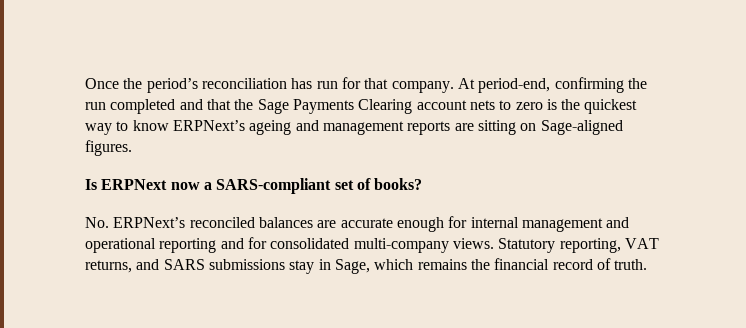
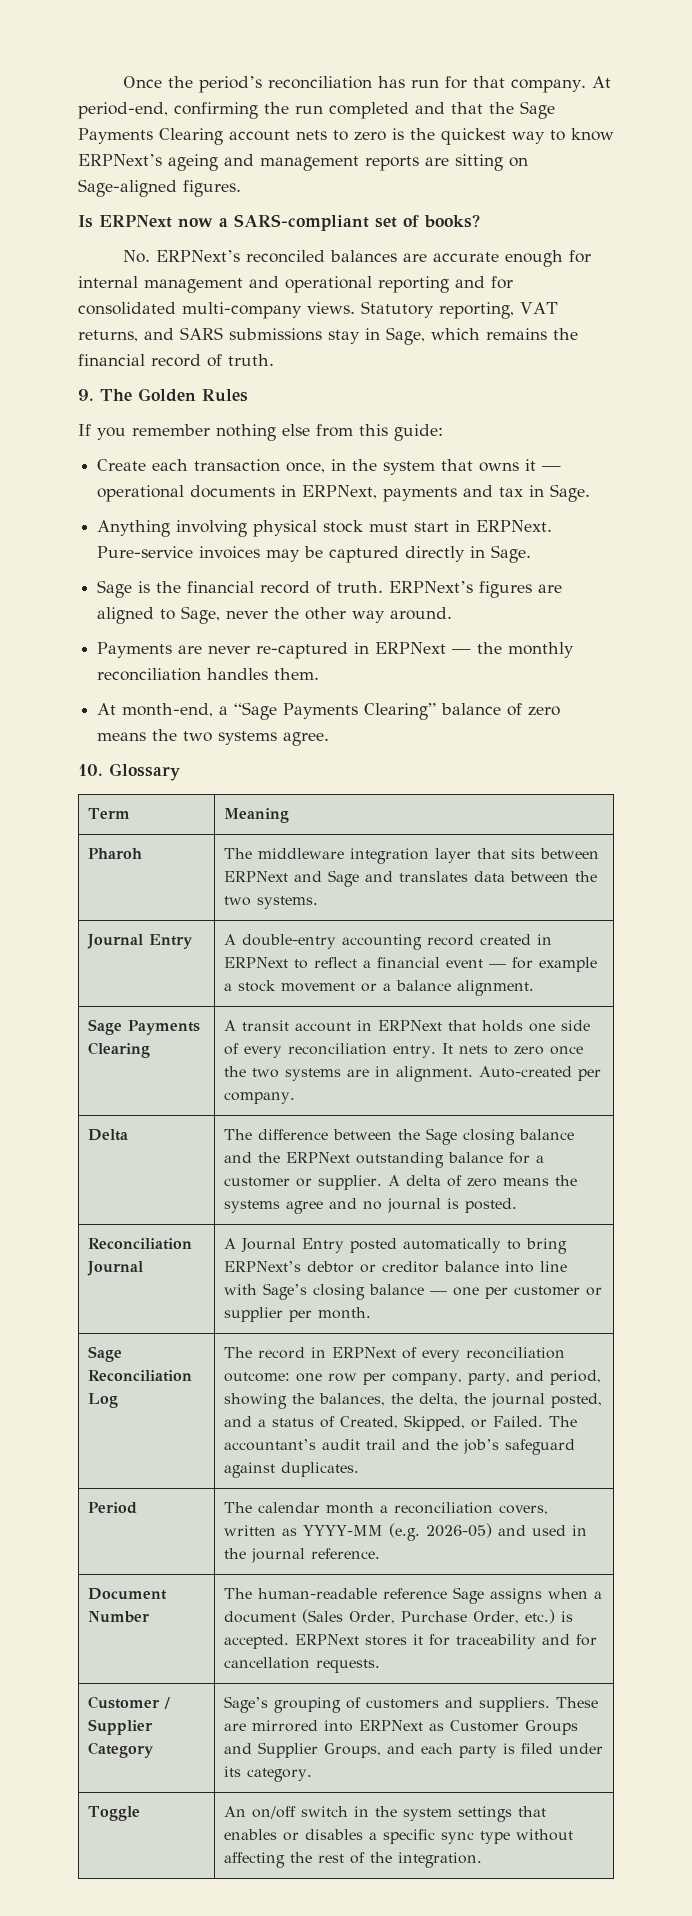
+ 9. The Golden Rules
+ If you remember nothing else from this guide:
+ Create each transaction once, in the system that owns it — operational documents in ERPNext, payments and tax in Sage.
+ Anything involving physical stock must start in ERPNext. Pure-service invoices may be captured directly in Sage.
+ Sage is the financial record of truth. ERPNext’s figures are aligned to Sage, never the other way around.
+ Payments are never re-captured in ERPNext — the monthly reconciliation handles them.
+ At month-end, a “Sage Payments Clearing” balance of zero means the two systems agree.
+ 10. Glossary
+ Term | Meaning
+ Pharoh | The middleware integration layer that sits between ERPNext and Sage and translates data between the two systems.
+ Journal Entry | A double-entry accounting record created in ERPNext to reflect a financial event — for example a stock movement or a balance alignment.
+ Sage Payments Clearing | A transit account in ERPNext that holds one side of every reconciliation entry. It nets to zero once the two systems are in alignment. Auto-created per company.
+ Delta | The difference between the Sage closing balance and the ERPNext outstanding balance for a customer or supplier. A delta of zero means the systems agree and no journal is posted.
+ Reconciliation Journal | A Journal Entry posted automatically to bring ERPNext’s debtor or creditor balance into line with Sage’s closing balance — one per customer or supplier per month.
+ Sage Reconciliation Log | The record in ERPNext of every reconciliation outcome: one row per company, party, and period, showing the balances, the delta, the journal posted, and a status of Created, Skipped, or Failed. The accountant’s audit trail and the job’s safeguard against duplicates.
+ Period | The calendar month a reconciliation covers, written as YYYY-MM (e.g. 2026-05) and used in the journal reference.
+ Document Number | The human-readable reference Sage assigns when a document (Sales Order, Purchase Order, etc.) is accepted. ERPNext stores it for traceability and for cancellation requests.
+ Customer / Supplier Category | Sage’s grouping of customers and suppliers. These are mirrored into ERPNext as Customer Groups and Supplier Groups, and each party is filed under its category.
+ Toggle | An on/off switch in the system settings that enables or disables a specific sync type without affecting the rest of the integration.

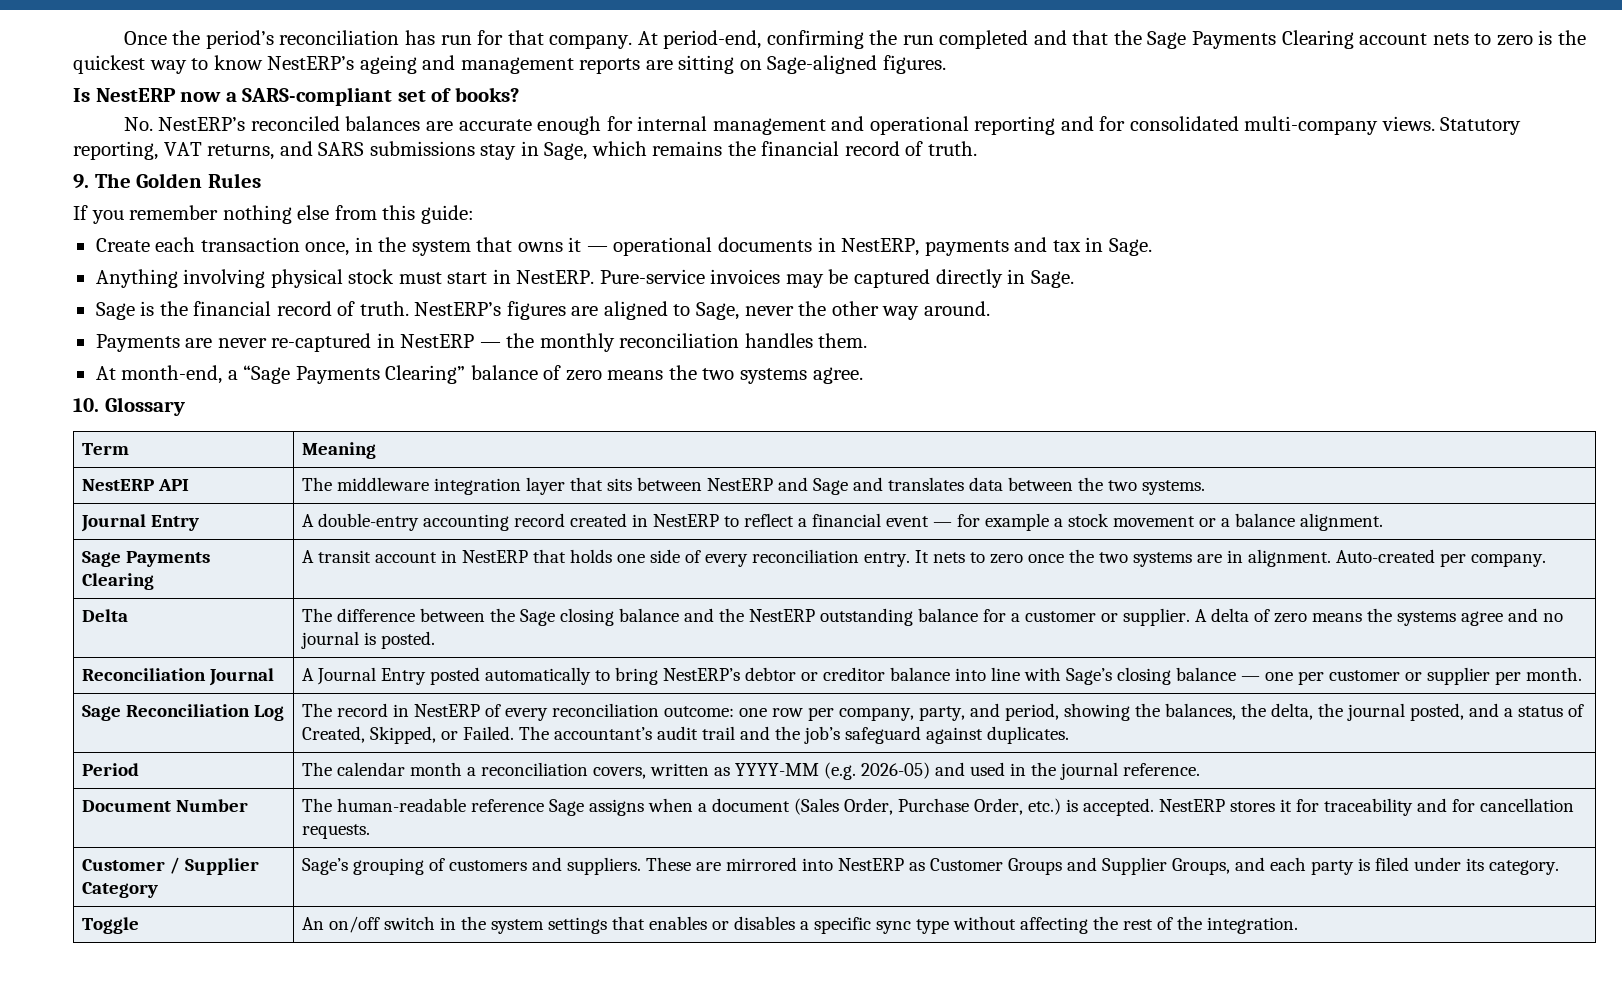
- At period-end, confirming the run completed and that the Sage Payments Clearing account nets to zero is the quickest way to know ERPNext’s ageing and management reports are sitting on Sage-aligned figures.
+ At period-end, confirming the run completed and that the Sage Payments Clearing account nets to zero is the quickest way to know NestERP’s ageing and management reports are sitting on Sage-aligned figures.
- Is ERPNext now a SARS-compliant set of books?
+ Is NestERP now a SARS-compliant set of books?
- No. ERPNext’s reconciled balances are accurate enough for internal management and operational reporting and for consolidated multi-company views.
+ No. NestERP’s reconciled balances are accurate enough for internal management and operational reporting and for consolidated multi-company views.
- Create each transaction once, in the system that owns it — operational documents in ERPNext, payments and tax in Sage.
+ Create each transaction once, in the system that owns it — operational documents in NestERP, payments and tax in Sage.
- Anything involving physical stock must start in ERPNext.
+ Anything involving physical stock must start in NestERP.
- ERPNext’s figures are aligned to Sage, never the other way around.
+ NestERP’s figures are aligned to Sage, never the other way around.
- Payments are never re-captured in ERPNext — the monthly reconciliation handles them.
+ Payments are never re-captured in NestERP — the monthly reconciliation handles them.
- Pharoh | The middleware integration layer that sits between ERPNext and Sage and translates data between the two systems.
+ NestERP API | The middleware integration layer that sits between NestERP and Sage and translates data between the two systems.
- Journal Entry | A double-entry accounting record created in ERPNext to reflect a financial event — for example a stock movement or a balance alignment.
+ Journal Entry | A double-entry accounting record created in NestERP to reflect a financial event — for example a stock movement or a balance alignment.
- Sage Payments Clearing | A transit account in ERPNext that holds one side of every reconciliation entry. It nets to zero once the two systems are in alignment. Auto-created per company.
+ Sage Payments Clearing | A transit account in NestERP that holds one side of every reconciliation entry. It nets to zero once the two systems are in alignment. Auto-created per company.
- Delta | The difference between the Sage closing balance and the ERPNext outstanding balance for a customer or supplier. A delta of zero means the systems agree and no journal is posted.
+ Delta | The difference between the Sage closing balance and the NestERP outstanding balance for a customer or supplier. A delta of zero means the systems agree and no journal is posted.
- Reconciliation Journal | A Journal Entry posted automatically to bring ERPNext’s debtor or creditor balance into line with Sage’s closing balance — one per customer or supplier per month.
+ Reconciliation Journal | A Journal Entry posted automatically to bring NestERP’s debtor or creditor balance into line with Sage’s closing balance — one per customer or supplier per month.
- The record in ERPNext of every reconciliation outcome: one row per company, party, and period, showing the balances, the delta, the journal posted, and a status of Created, Skipped, or Failed.
+ The record in NestERP of every reconciliation outcome: one row per company, party, and period, showing the balances, the delta, the journal posted, and a status of Created, Skipped, or Failed.
- Document Number | The human-readable reference Sage assigns when a document (Sales Order, Purchase Order, etc.) is accepted. ERPNext stores it for traceability and for cancellation requests.
+ Document Number | The human-readable reference Sage assigns when a document (Sales Order, Purchase Order, etc.) is accepted. NestERP stores it for traceability and for cancellation requests.
- Customer / Supplier Category | Sage’s grouping of customers and suppliers. These are mirrored into ERPNext as Customer Groups and Supplier Groups, and each party is filed under its category.
+ Customer / Supplier Category | Sage’s grouping of customers and suppliers. These are mirrored into NestERP as Customer Groups and Supplier Groups, and each party is filed under its category.

